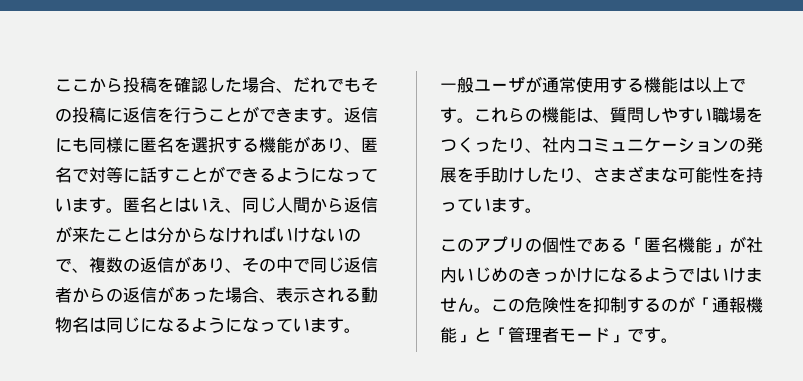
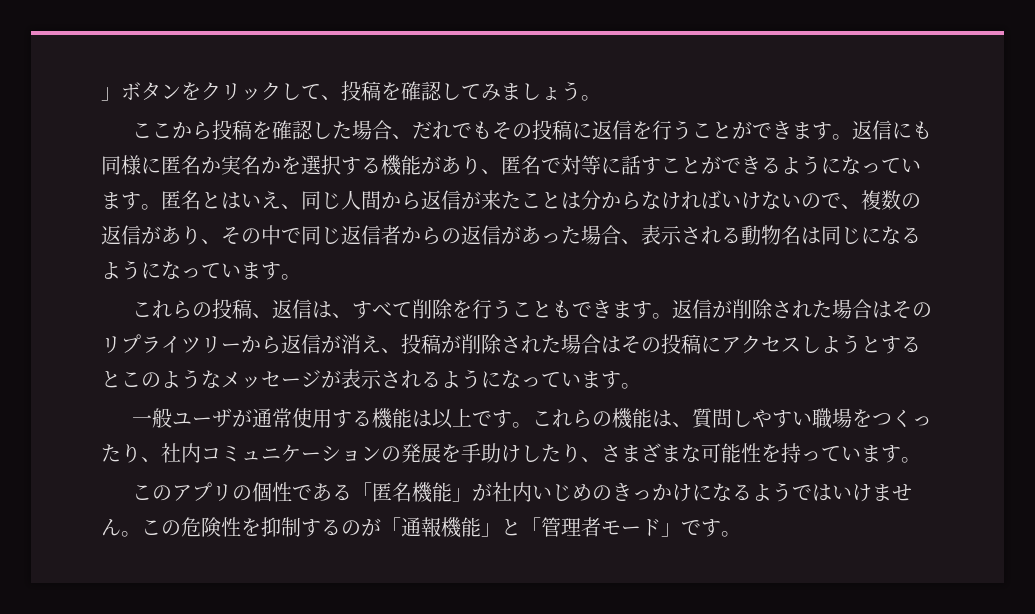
+ 」ボタンをクリックして、投稿を確認してみましょう。
- 返信にも同様に匿名を選択する機能があり、匿名で対等に話すことができるようになっています。
+ 返信にも同様に匿名か実名かを選択する機能があり、匿名で対等に話すことができるようになっています。
+ これらの投稿、返信は、すべて削除を行うこともできます。返信が削除された場合はそのリプライツリーから返信が消え、投稿が削除された場合はその投稿にアクセスしようとするとこのようなメッセージが表示されるようになっています。

